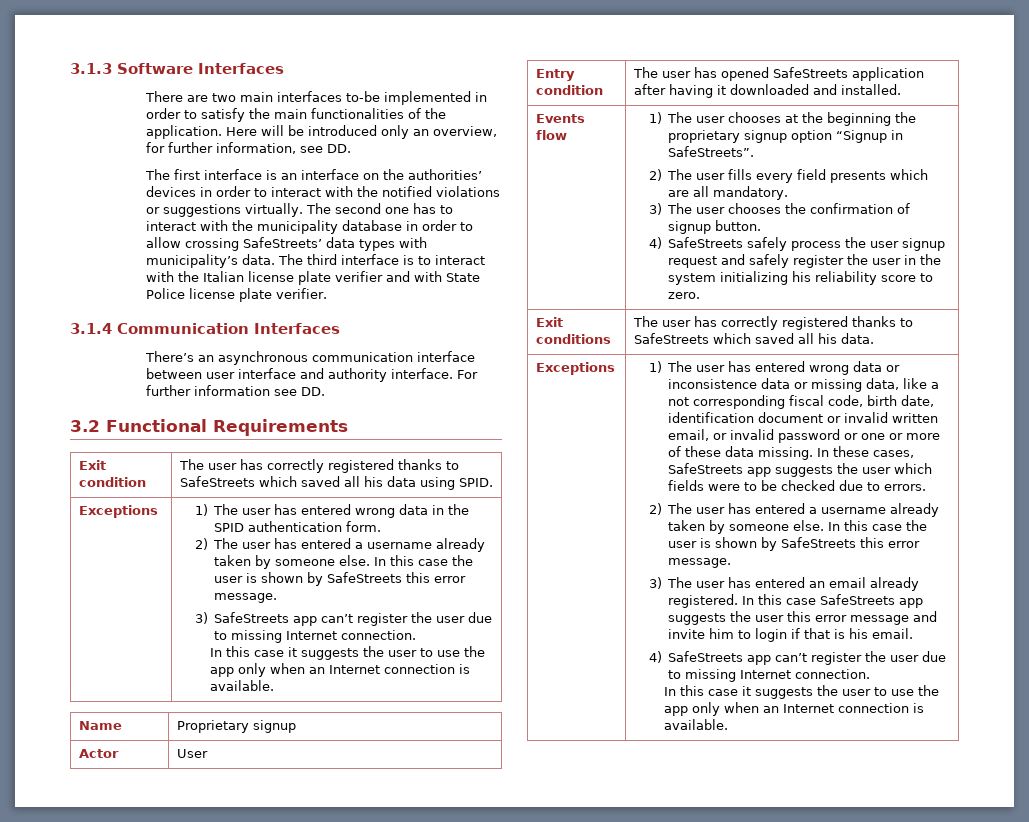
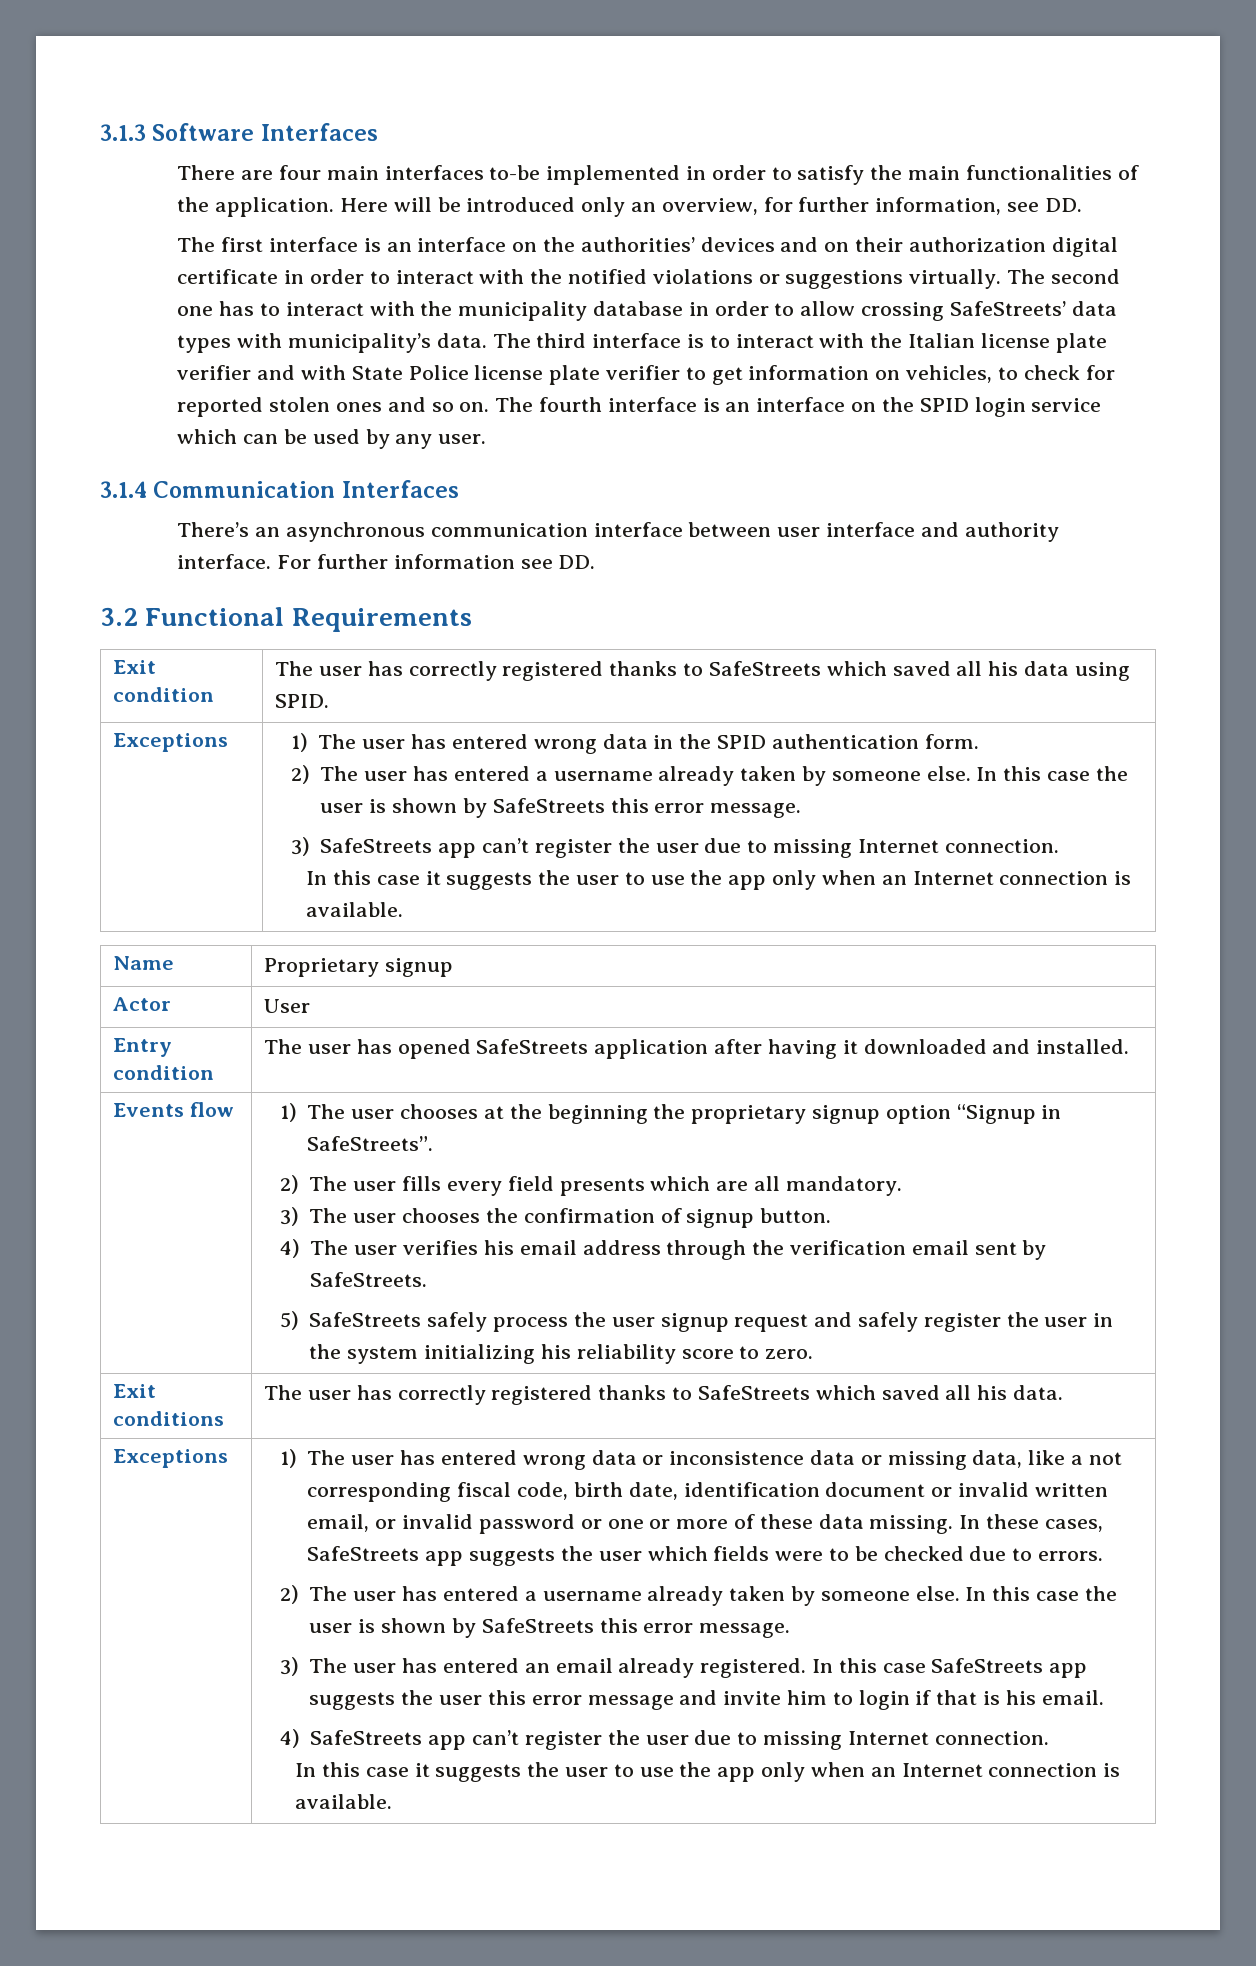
- There are two main interfaces to-be implemented in order to satisfy the main functionalities of the application.
+ There are four main interfaces to-be implemented in order to satisfy the main functionalities of the application.
- The first interface is an interface on the authorities’ devices in order to interact with the notified violations or suggestions virtually.
+ The first interface is an interface on the authorities’ devices and on their authorization digital certificate in order to interact with the notified violations or suggestions virtually.
- The third interface is to interact with the Italian license plate verifier and with State Police license plate verifier.
+ The third interface is to interact with the Italian license plate verifier and with State Police license plate verifier to get information on vehicles, to check for reported stolen ones and so on. The fourth interface is an interface on the SPID login service which can be used by any user.
- 4) SafeStreets safely process the user signup request and safely register the user in the system initializing his reliability score to zero.
+ 4) The user verifies his email address through the verification email sent by SafeStreets.
+ 5) SafeStreets safely process the user signup request and safely register the user in the system initializing his reliability score to zero.

